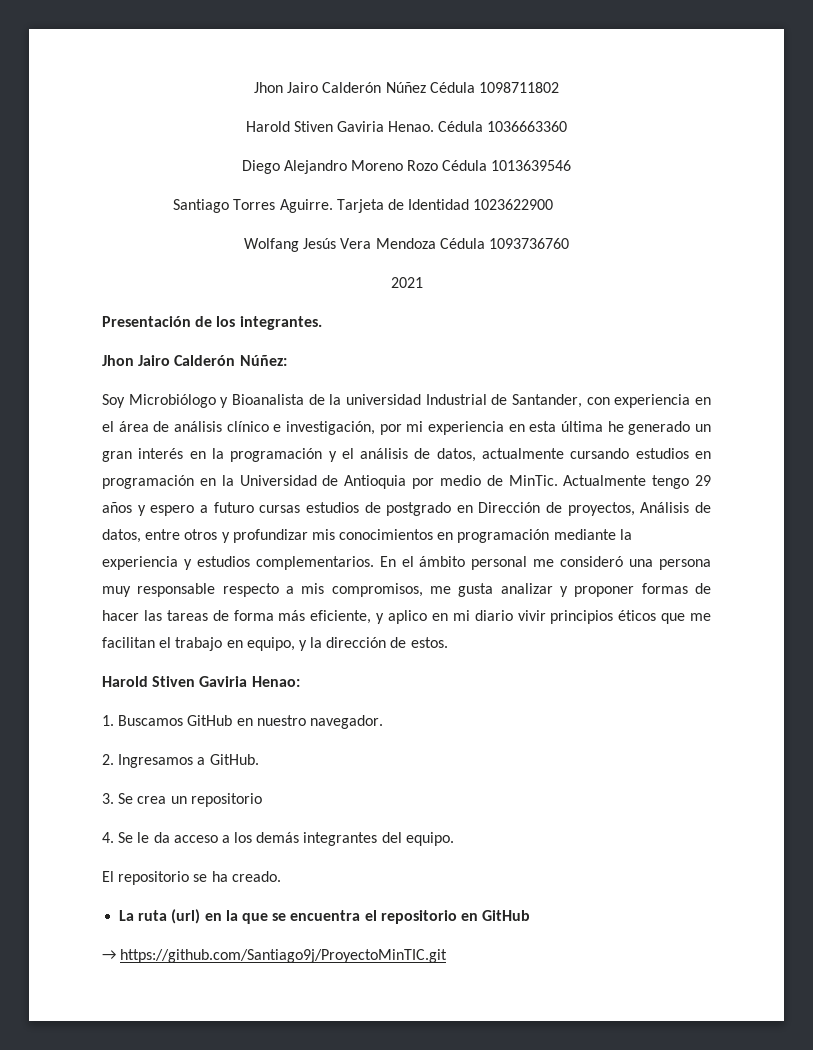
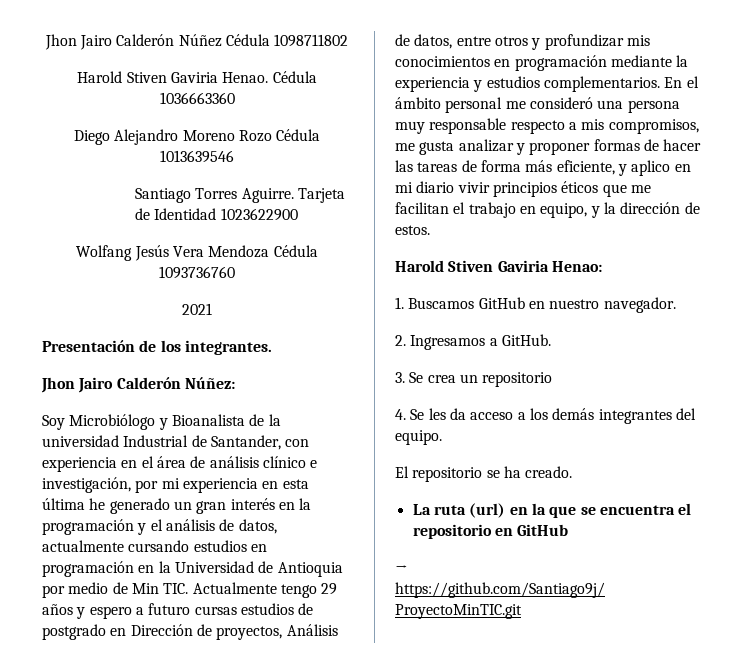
- Soy Microbiólogo y Bioanalista de la universidad Industrial de Santander, con experiencia en el área de análisis clínico e investigación, por mi experiencia en esta última he generado un gran interés en la programación y el análisis de datos, actualmente cursando estudios en programación en la Universidad de Antioquia por medio de MinTic. Actualmente tengo 29 años y espero a futuro cursas estudios de postgrado en Dirección de proyectos, Análisis de datos, entre otros y profundizar mis conocimientos en programación mediante la experiencia y estudios complementarios.
+ Soy Microbiólogo y Bioanalista de la universidad Industrial de Santander, con experiencia en el área de análisis clínico e investigación, por mi experiencia en esta última he generado un gran interés en la programación y el análisis de datos, actualmente cursando estudios en programación en la Universidad de Antioquia por medio de Min TIC. Actualmente tengo 29 años y espero a futuro cursas estudios de postgrado en Dirección de proyectos, Análisis de datos, entre otros y profundizar mis conocimientos en programación mediante la experiencia y estudios complementarios.
- 4. Se le da acceso a los demás integrantes del equipo.
+ 4. Se les da acceso a los demás integrantes del equipo.

